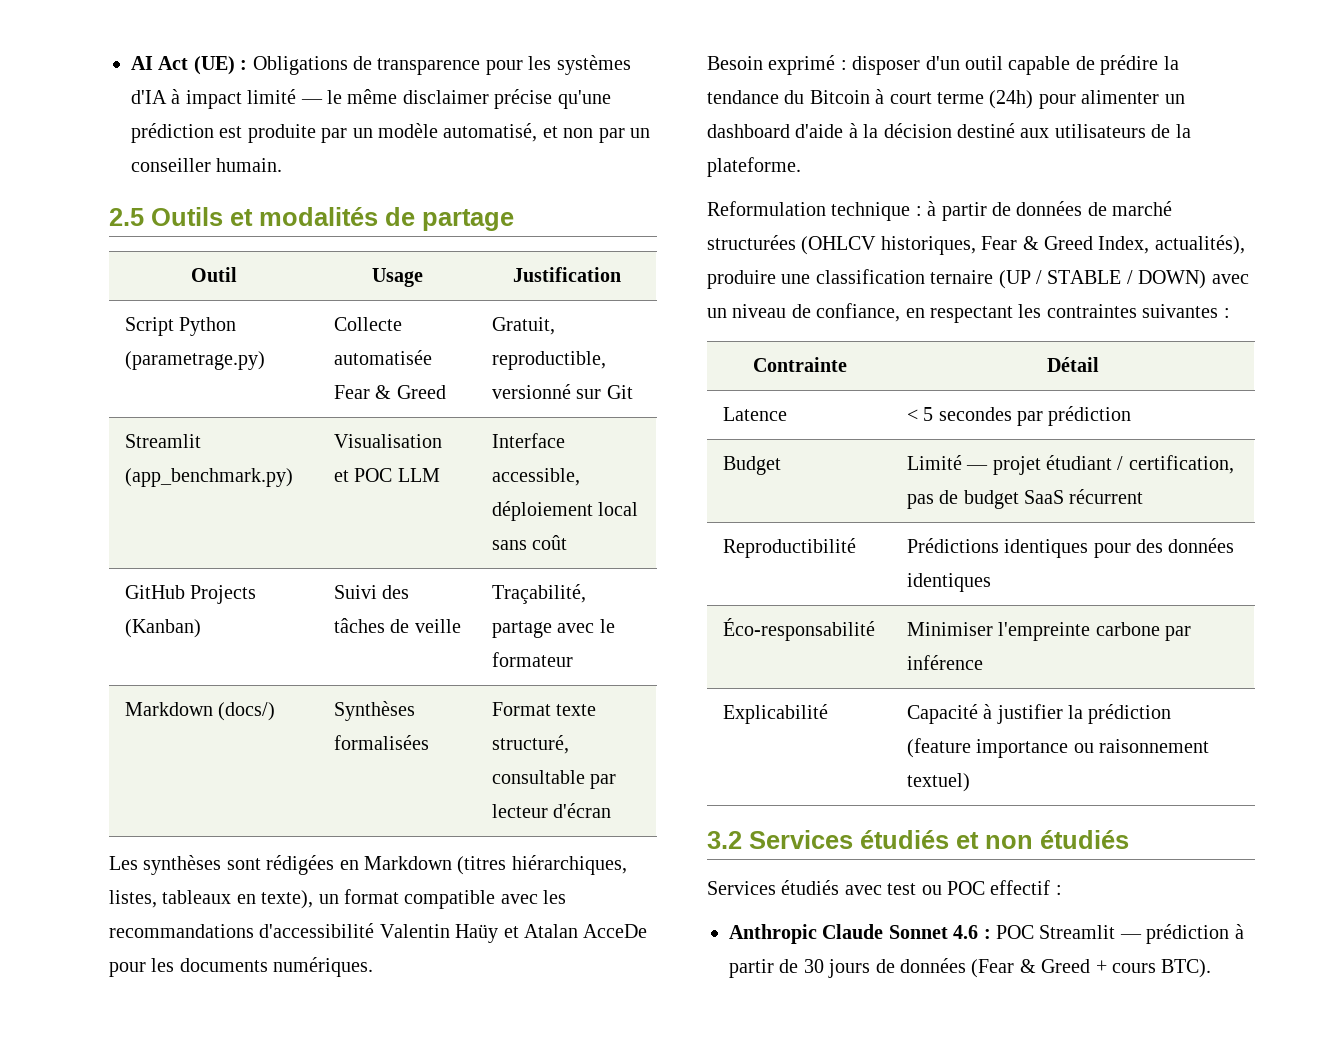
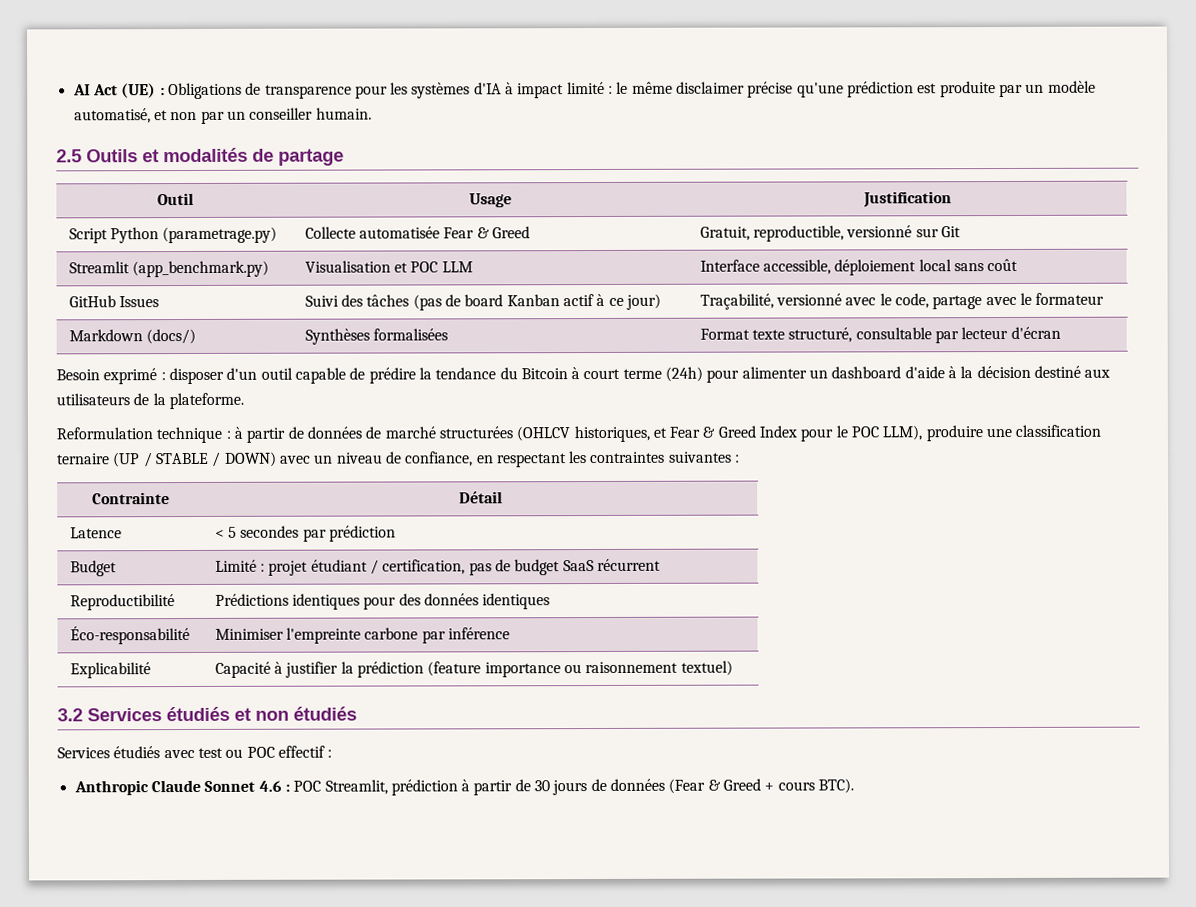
- AI Act (UE) : Obligations de transparence pour les systèmes d'IA à impact limité — le même disclaimer précise qu'une prédiction est produite par un modèle automatisé, et non par un conseiller humain.
+ AI Act (UE) : Obligations de transparence pour les systèmes d'IA à impact limité : le même disclaimer précise qu'une prédiction est produite par un modèle automatisé, et non par un conseiller humain.
- GitHub Projects (Kanban) | Suivi des tâches de veille | Traçabilité, partage avec le formateur
+ GitHub Issues | Suivi des tâches (pas de board Kanban actif à ce jour) | Traçabilité, versionné avec le code, partage avec le formateur
- Les synthèses sont rédigées en Markdown (titres hiérarchiques, listes, tableaux en texte), un format compatible avec les recommandations d'accessibilité Valentin Haüy et Atalan AcceDe pour les documents numériques.
- Reformulation technique : à partir de données de marché structurées (OHLCV historiques, Fear & Greed Index, actualités), produire une classification ternaire (UP / STABLE / DOWN) avec un niveau de confiance, en respectant les contraintes suivantes :
+ Reformulation technique : à partir de données de marché structurées (OHLCV historiques, et Fear & Greed Index pour le POC LLM), produire une classification ternaire (UP / STABLE / DOWN) avec un niveau de confiance, en respectant les contraintes suivantes :
- Budget | Limité — projet étudiant / certification, pas de budget SaaS récurrent
+ Budget | Limité : projet étudiant / certification, pas de budget SaaS récurrent
- Anthropic Claude Sonnet 4.6 : POC Streamlit — prédiction à partir de 30 jours de données (Fear & Greed + cours BTC).
+ Anthropic Claude Sonnet 4.6 : POC Streamlit, prédiction à partir de 30 jours de données (Fear & Greed + cours BTC).

